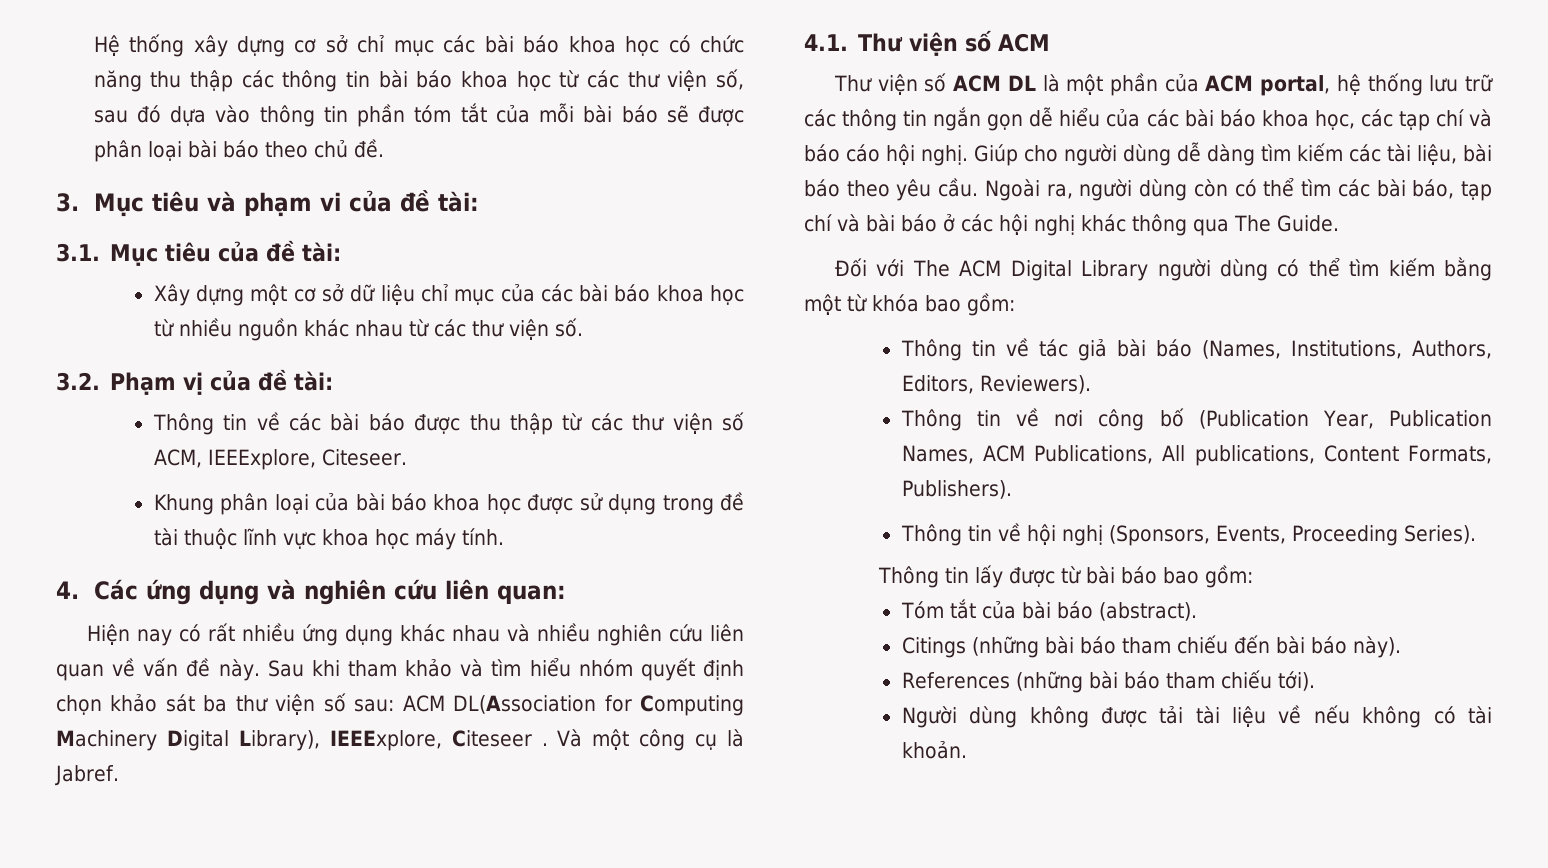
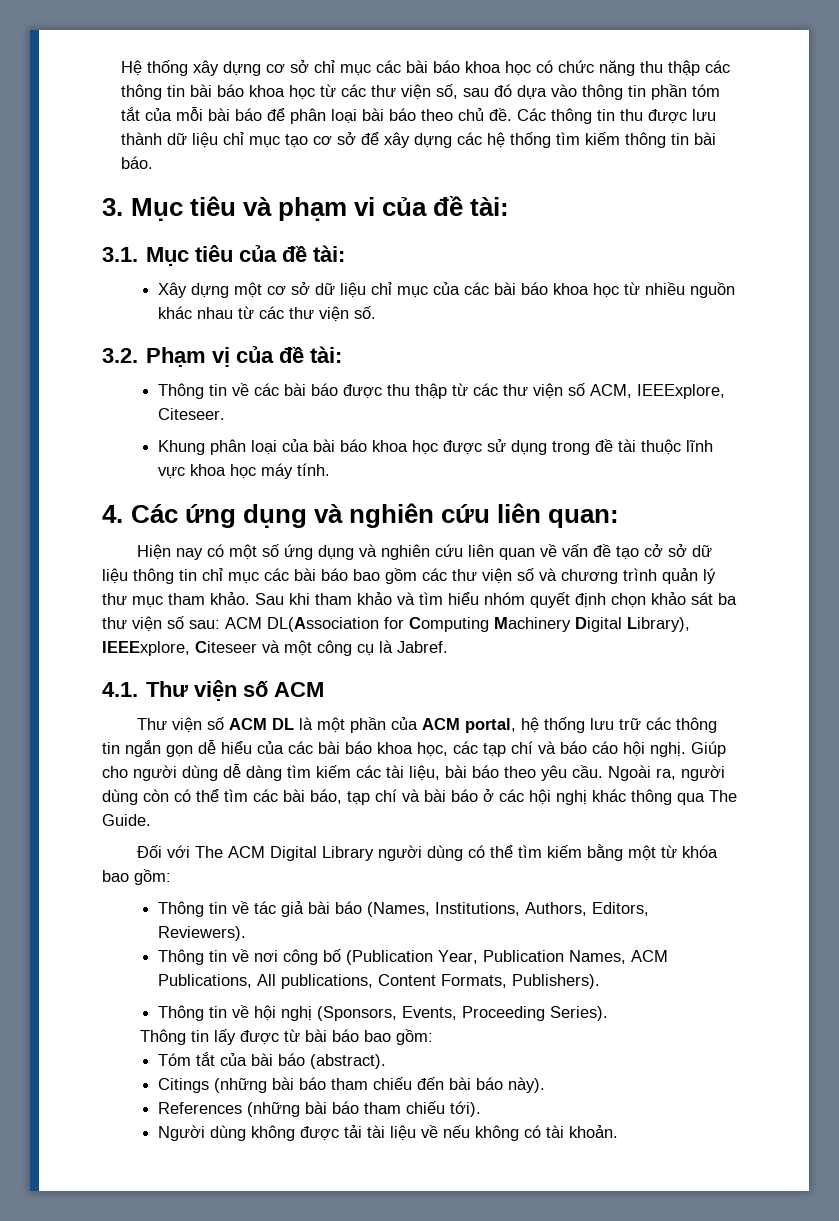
- Hệ thống xây dựng cơ sở chỉ mục các bài báo khoa học có chức năng thu thập các thông tin bài báo khoa học từ các thư viện số, sau đó dựa vào thông tin phần tóm tắt của mỗi bài báo sẽ được phân loại bài báo theo chủ đề.
+ Hệ thống xây dựng cơ sở chỉ mục các bài báo khoa học có chức năng thu thập các thông tin bài báo khoa học từ các thư viện số, sau đó dựa vào thông tin phần tóm tắt của mỗi bài báo để phân loại bài báo theo chủ đề. Các thông tin thu được lưu thành dữ liệu chỉ mục tạo cơ sở để xây dựng các hệ thống tìm kiếm thông tin bài báo.
- Hiện nay có rất nhiều ứng dụng khác nhau và nhiều nghiên cứu liên quan về vấn đề này.
+ Hiện nay có một số ứng dụng và nghiên cứu liên quan về vấn đề tạo cở sở dữ liệu thông tin chỉ mục các bài báo bao gồm các thư viện số và chương trình quản lý thư mục tham khảo.
- Sau khi tham khảo và tìm hiểu nhóm quyết định chọn khảo sát ba thư viện số sau: ACM DL(Association for Computing Machinery Digital Library), IEEExplore, Citeseer . Và một công cụ là Jabref.
+ Sau khi tham khảo và tìm hiểu nhóm quyết định chọn khảo sát ba thư viện số sau: ACM DL(Association for Computing Machinery Digital Library), IEEExplore, Citeseer và một công cụ là Jabref.

